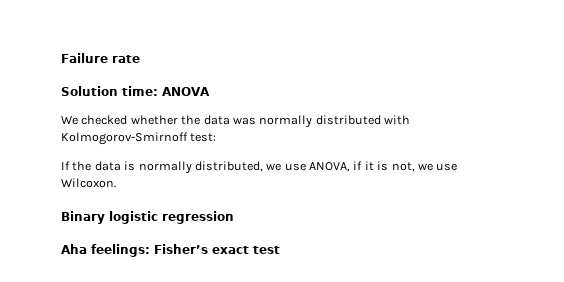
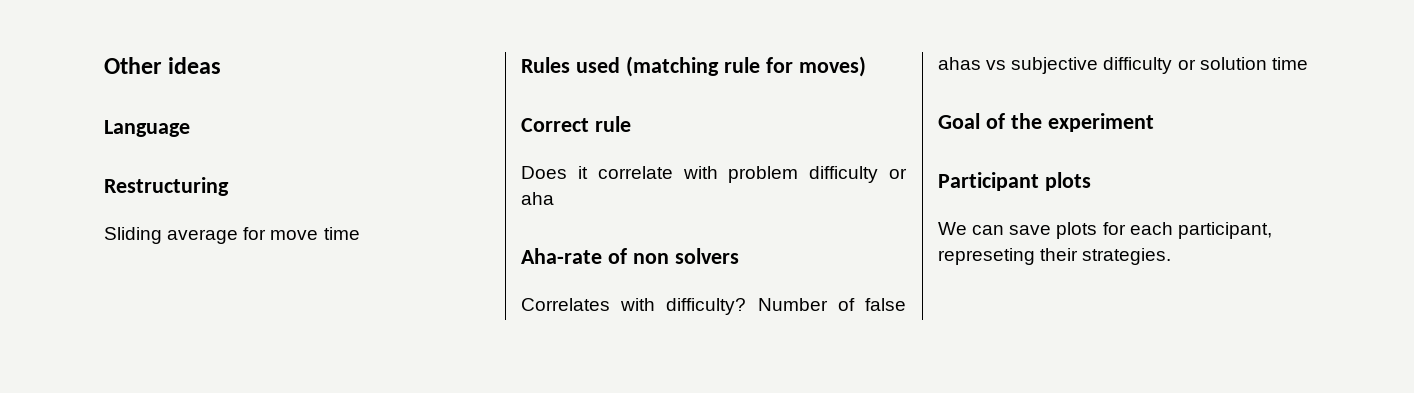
- Failure rate
- Solution time: ANOVA
- We checked whether the data was normally distributed with Kolmogorov-Smirnoff test:
- If the data is normally distributed, we use ANOVA, if it is not, we use Wilcoxon.
- Binary logistic regression
- Aha feelings: Fisher’s exact test
+ Other ideas
+ Language
+ Restructuring
+ Sliding average for move time
+ Rules used (matching rule for moves)
+ Correct rule
+ Does it correlate with problem difficulty or aha
+ Aha-rate of non solvers
+ Correlates with difficulty? Number of false ahas vs subjective difficulty or solution time
+ Goal of the experiment
+ Participant plots
+ We can save plots for each participant, represeting their strategies.

